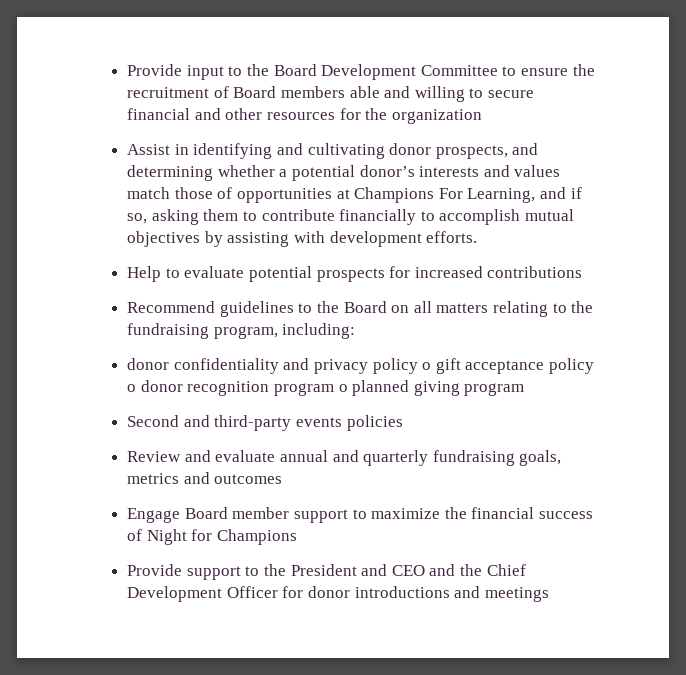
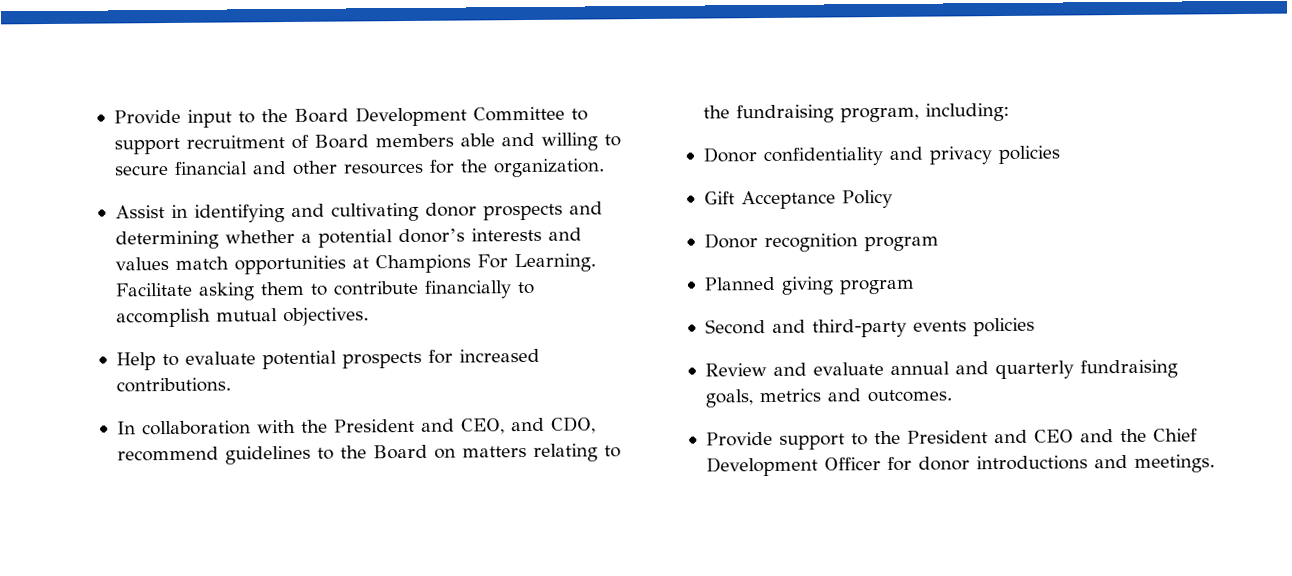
- Provide input to the Board Development Committee to ensure the recruitment of Board members able and willing to secure financial and other resources for the organization
+ Provide input to the Board Development Committee to support recruitment of Board members able and willing to secure financial and other resources for the organization.
- Assist in identifying and cultivating donor prospects, and determining whether a potential donor’s interests and values match those of opportunities at Champions For Learning, and if so, asking them to contribute financially to accomplish mutual objectives by assisting with development efforts.
+ Assist in identifying and cultivating donor prospects and determining whether a potential donor’s interests and values match opportunities at Champions For Learning. Facilitate asking them to contribute financially to accomplish mutual objectives.
- Help to evaluate potential prospects for increased contributions
- Recommend guidelines to the Board on all matters relating to the fundraising program, including:
+ Help to evaluate potential prospects for increased contributions.
+ In collaboration with the President and CEO, and CDO, recommend guidelines to the Board on matters relating to the fundraising program, including:
- donor confidentiality and privacy policy o gift acceptance policy o donor recognition program o planned giving program
+ Donor confidentiality and privacy policies
+ Gift Acceptance Policy
+ Donor recognition program
+ Planned giving program
- Review and evaluate annual and quarterly fundraising goals, metrics and outcomes
- Engage Board member support to maximize the financial success of Night for Champions
+ Review and evaluate annual and quarterly fundraising goals, metrics and outcomes.
- Provide support to the President and CEO and the Chief Development Officer for donor introductions and meetings
+ Provide support to the President and CEO and the Chief Development Officer for donor introductions and meetings.

